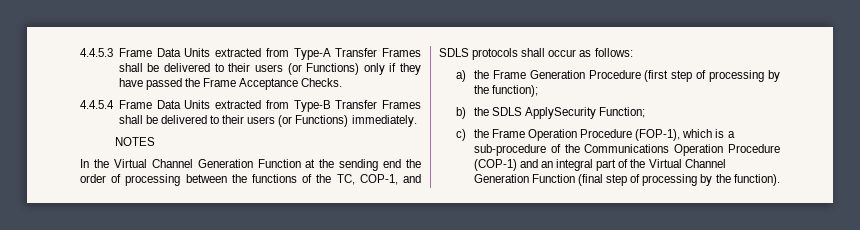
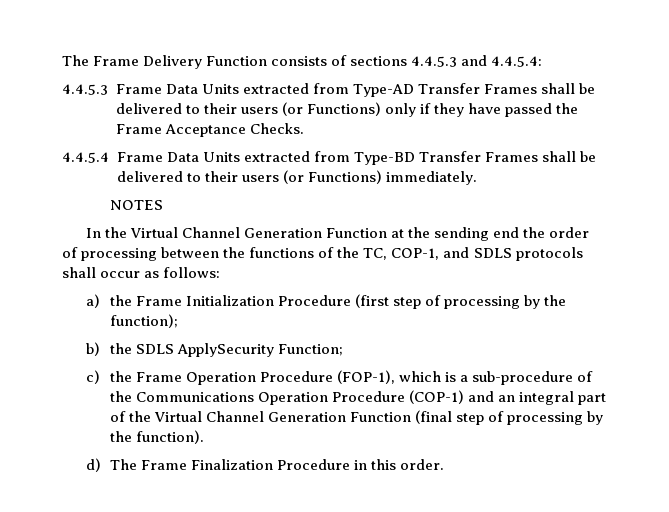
+ The Frame Delivery Function consists of sections 4.4.5.3 and 4.4.5.4:
- 4.4.5.3 Frame Data Units extracted from Type-A Transfer Frames shall be delivered to their users (or Functions) only if they have passed the Frame Acceptance Checks.
+ 4.4.5.3 Frame Data Units extracted from Type-AD Transfer Frames shall be delivered to their users (or Functions) only if they have passed the Frame Acceptance Checks.
- 4.4.5.4 Frame Data Units extracted from Type-B Transfer Frames shall be delivered to their users (or Functions) immediately.
+ 4.4.5.4 Frame Data Units extracted from Type-BD Transfer Frames shall be delivered to their users (or Functions) immediately.
- a) the Frame Generation Procedure (first step of processing by the function);
+ a) the Frame Initialization Procedure (first step of processing by the function);
+ d) The Frame Finalization Procedure in this order.

